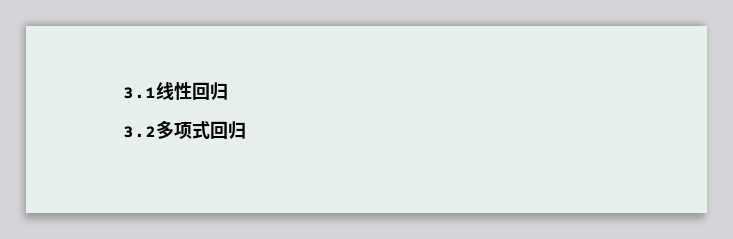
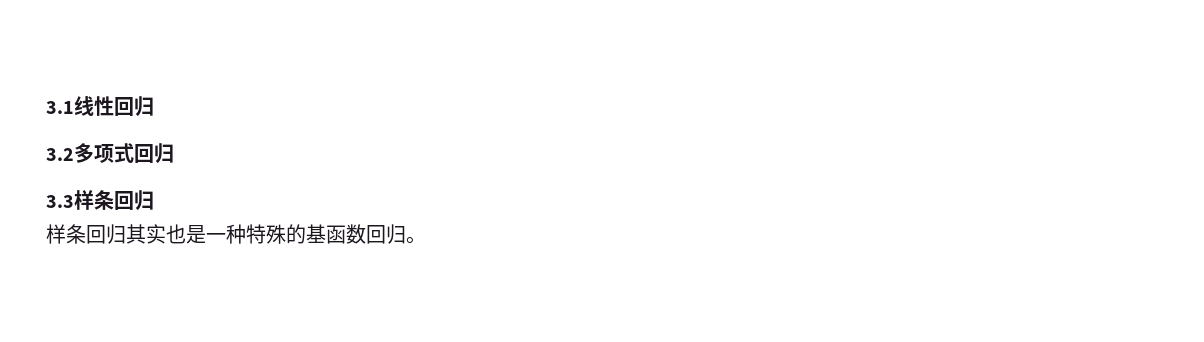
+ 3.3样条回归
+ 样条回归其实也是一种特殊的基函数回归。

